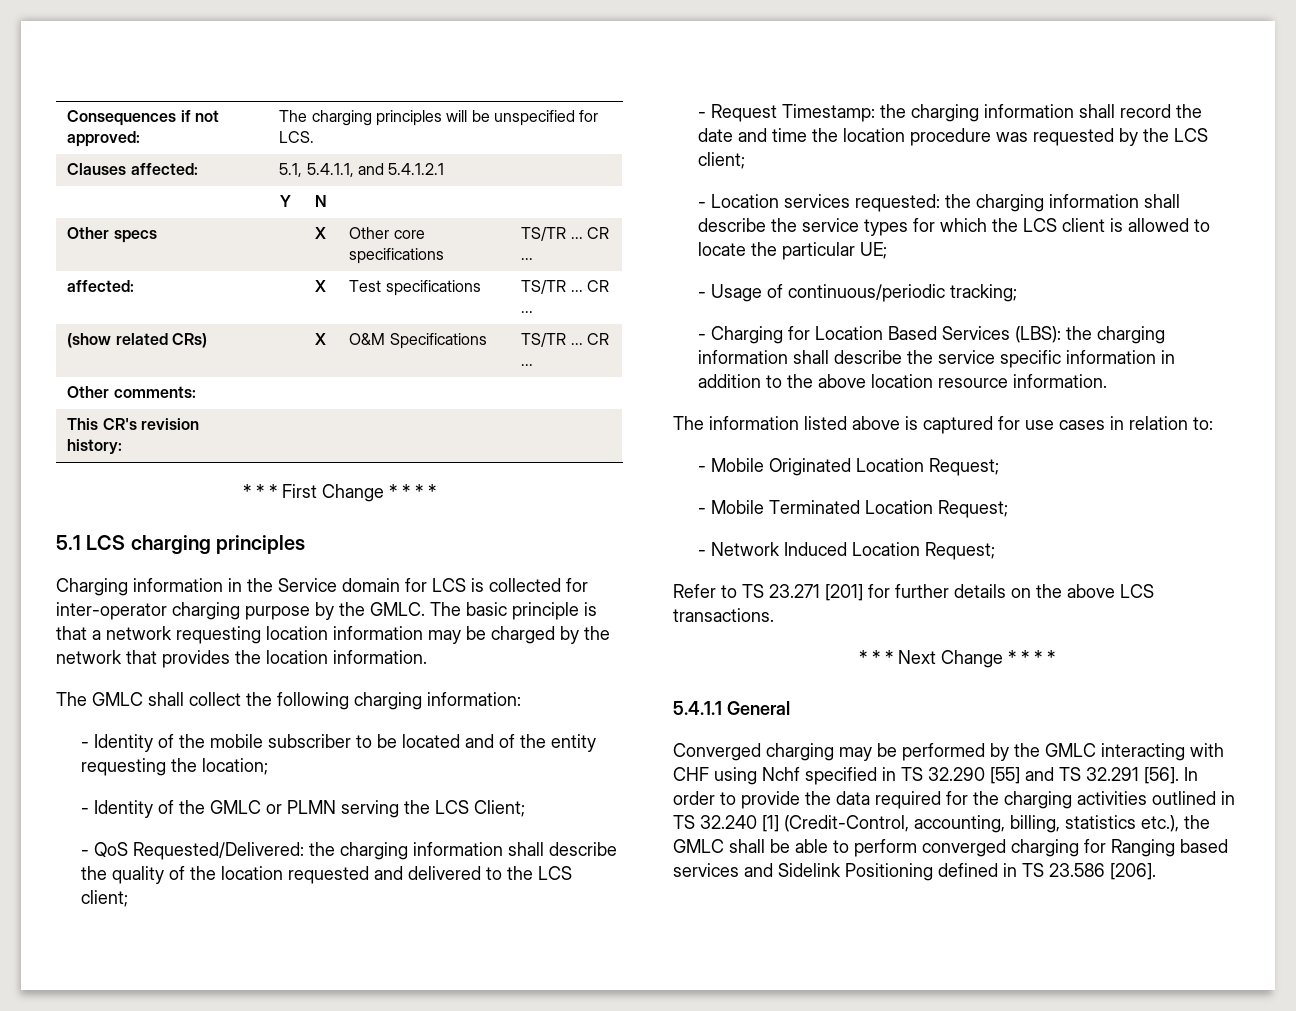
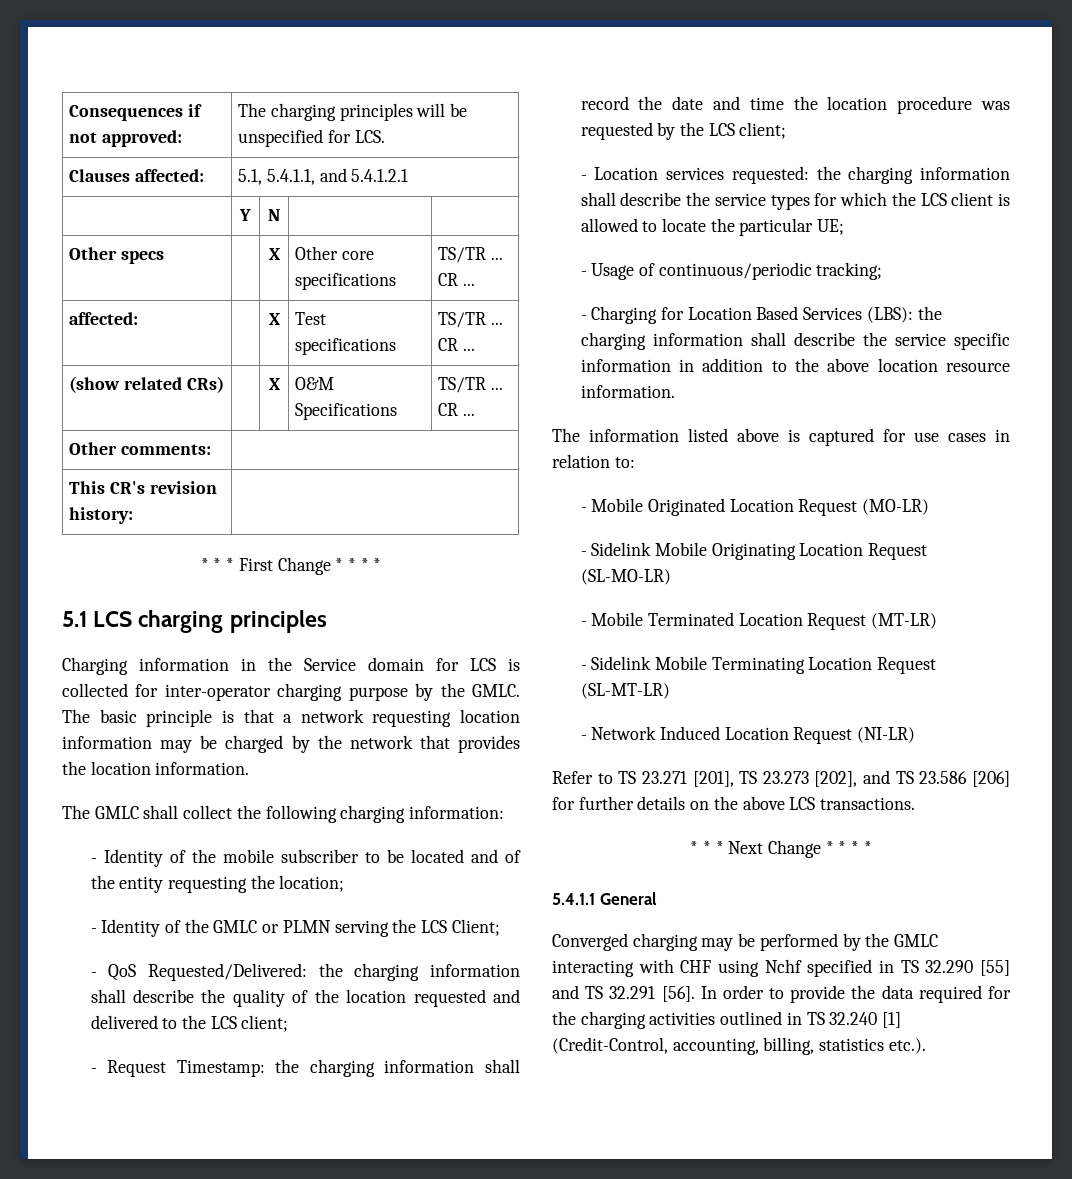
- - Mobile Originated Location Request;
- - Mobile Terminated Location Request;
+ - Mobile Originated Location Request (MO-LR)
+ - Sidelink Mobile Originating Location Request (SL-MO-LR)
+ - Mobile Terminated Location Request (MT-LR)
+ - Sidelink Mobile Terminating Location Request (SL-MT-LR)
- - Network Induced Location Request;
+ - Network Induced Location Request (NI-LR)
- Refer to TS 23.271 [201] for further details on the above LCS transactions.
+ Refer to TS 23.271 [201], TS 23.273 [202], and TS 23.586 [206] for further details on the above LCS transactions.
- In order to provide the data required for the charging activities outlined in TS 32.240 [1] (Credit-Control, accounting, billing, statistics etc.), the GMLC shall be able to perform converged charging for Ranging based services and Sidelink Positioning defined in TS 23.586 [206].
+ In order to provide the data required for the charging activities outlined in TS 32.240 [1] (Credit-Control, accounting, billing, statistics etc.).

